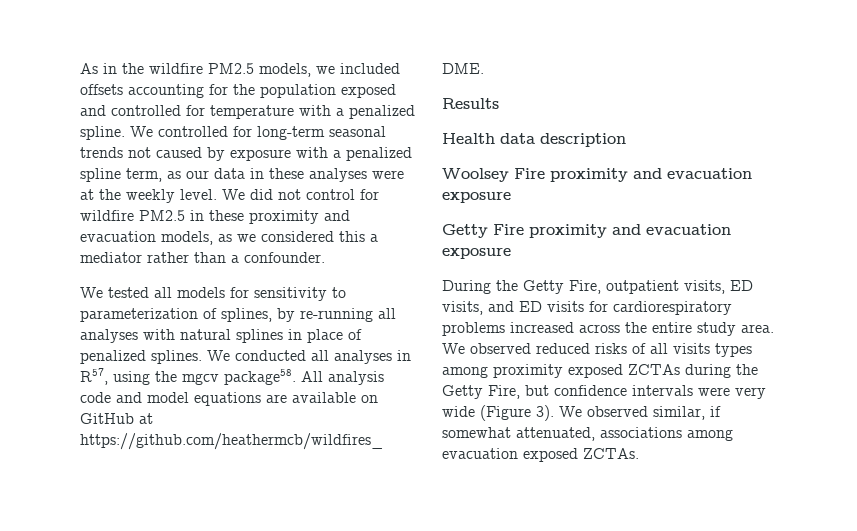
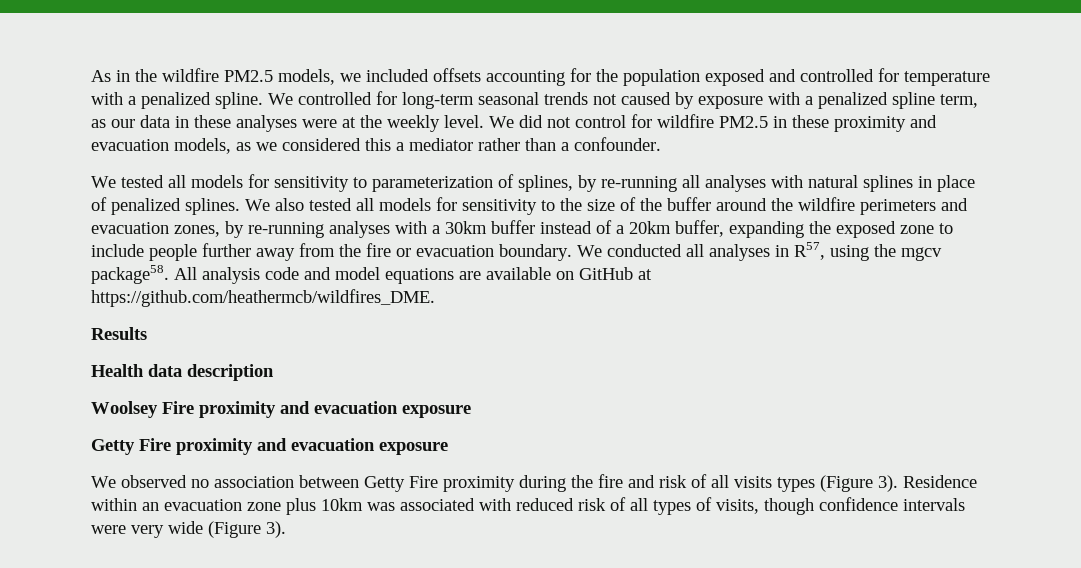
- We conducted all analyses in R57, using the mgcv package58.
+ We also tested all models for sensitivity to the size of the buffer around the wildfire perimeters and evacuation zones, by re-running analyses with a 30km buffer instead of a 20km buffer, expanding the exposed zone to include people further away from the fire or evacuation boundary. We conducted all analyses in R57, using the mgcv package58.
- During the Getty Fire, outpatient visits, ED visits, and ED visits for cardiorespiratory problems increased across the entire study area. We observed reduced risks of all visits types among proximity exposed ZCTAs during the Getty Fire, but confidence intervals were very wide (Figure 3). We observed similar, if somewhat attenuated, associations among evacuation exposed ZCTAs.
+ We observed no association between Getty Fire proximity during the fire and risk of all visits types (Figure 3). Residence within an evacuation zone plus 10km was associated with reduced risk of all types of visits, though confidence intervals were very wide (Figure 3).

